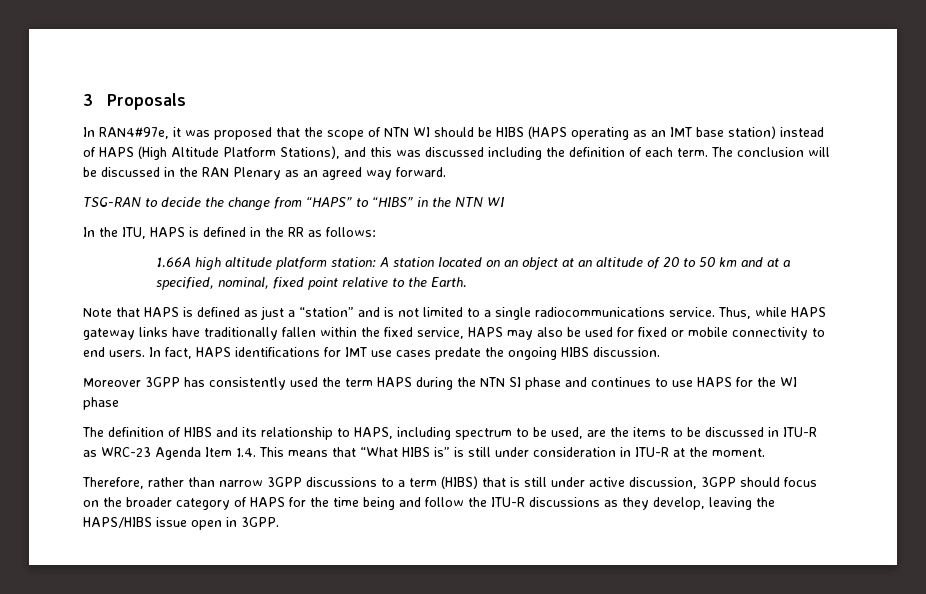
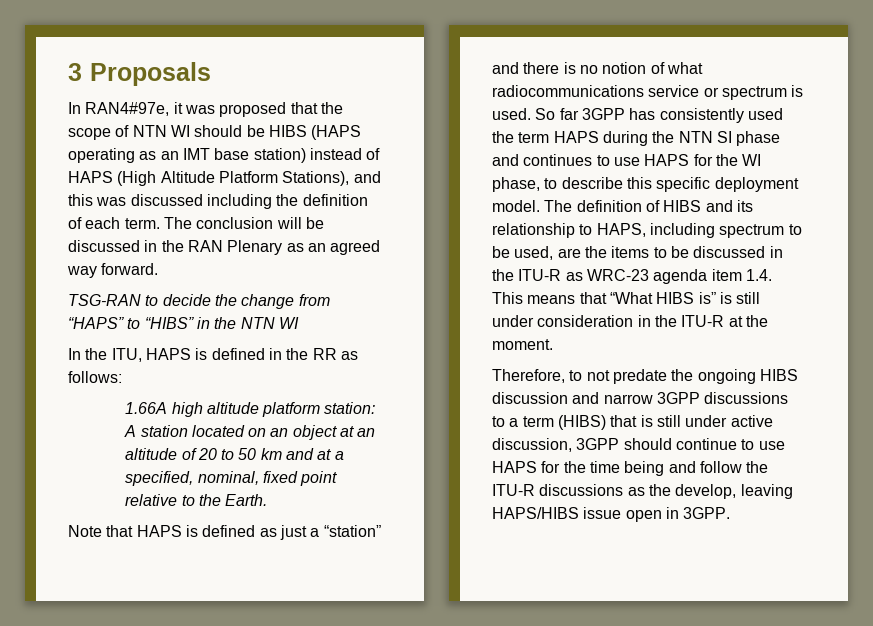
- Note that HAPS is defined as just a “station” and is not limited to a single radiocommunications service. Thus, while HAPS gateway links have traditionally fallen within the fixed service, HAPS may also be used for fixed or mobile connectivity to end users. In fact, HAPS identifications for IMT use cases predate the ongoing HIBS discussion.
- Moreover 3GPP has consistently used the term HAPS during the NTN SI phase and continues to use HAPS for the WI phase
- The definition of HIBS and its relationship to HAPS, including spectrum to be used, are the items to be discussed in ITU-R as WRC-23 Agenda Item 1.4. This means that “What HIBS is” is still under consideration in ITU-R at the moment.
+ Note that HAPS is defined as just a “station” and there is no notion of what radiocommunications service or spectrum is used. So far 3GPP has consistently used the term HAPS during the NTN SI phase and continues to use HAPS for the WI phase, to describe this specific deployment model. The definition of HIBS and its relationship to HAPS, including spectrum to be used, are the items to be discussed in the ITU-R as WRC-23 agenda item 1.4. This means that “What HIBS is” is still under consideration in the ITU-R at the moment.
- Therefore, rather than narrow 3GPP discussions to a term (HIBS) that is still under active discussion, 3GPP should focus on the broader category of HAPS for the time being and follow the ITU-R discussions as they develop, leaving the HAPS/HIBS issue open in 3GPP.
+ Therefore, to not predate the ongoing HIBS discussion and narrow 3GPP discussions to a term (HIBS) that is still under active discussion, 3GPP should continue to use HAPS for the time being and follow the ITU-R discussions as the develop, leaving HAPS/HIBS issue open in 3GPP.

